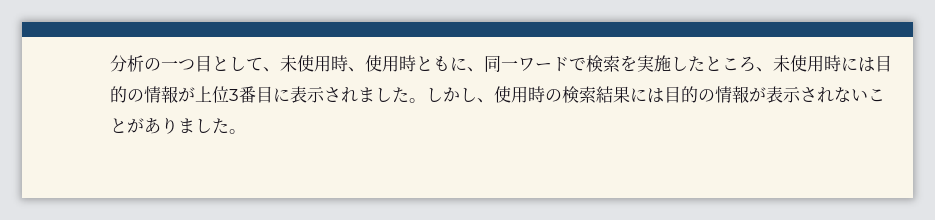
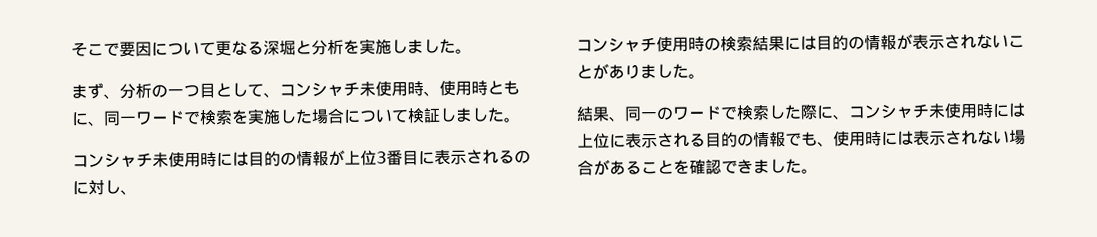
- 分析の一つ目として、未使用時、使用時ともに、同一ワードで検索を実施したところ、未使用時には目的の情報が上位3番目に表示されました。しかし、使用時の検索結果には目的の情報が表示されないことがありました。
+ そこで要因について更なる深堀と分析を実施しました。
+ まず、分析の一つ目として、コンシャチ未使用時、使用時ともに、同一ワードで検索を実施した場合について検証しました。
+ コンシャチ未使用時には目的の情報が上位3番目に表示されるのに対し、
+ コンシャチ使用時の検索結果には目的の情報が表示されないことがありました。
+ 結果、同一のワードで検索した際に、コンシャチ未使用時には上位に表示される目的の情報でも、使用時には表示されない場合があることを確認できました。

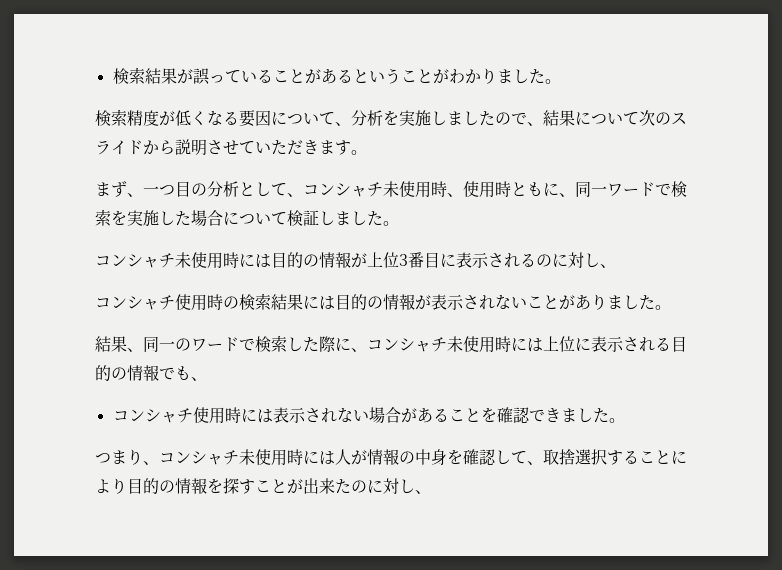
- そこで要因について更なる深堀と分析を実施しました。
+ 検索結果が誤っていることがあるということがわかりました。
+ 検索精度が低くなる要因について、分析を実施しましたので、結果について次のスライドから説明させていただきます。
- まず、分析の一つ目として、コンシャチ未使用時、使用時ともに、同一ワードで検索を実施した場合について検証しました。
+ まず、一つ目の分析として、コンシャチ未使用時、使用時ともに、同一ワードで検索を実施した場合について検証しました。
- 結果、同一のワードで検索した際に、コンシャチ未使用時には上位に表示される目的の情報でも、使用時には表示されない場合があることを確認できました。
+ 結果、同一のワードで検索した際に、コンシャチ未使用時には上位に表示される目的の情報でも、
+ コンシャチ使用時には表示されない場合があることを確認できました。
+ つまり、コンシャチ未使用時には人が情報の中身を確認して、取捨選択することにより目的の情報を探すことが出来たのに対し、

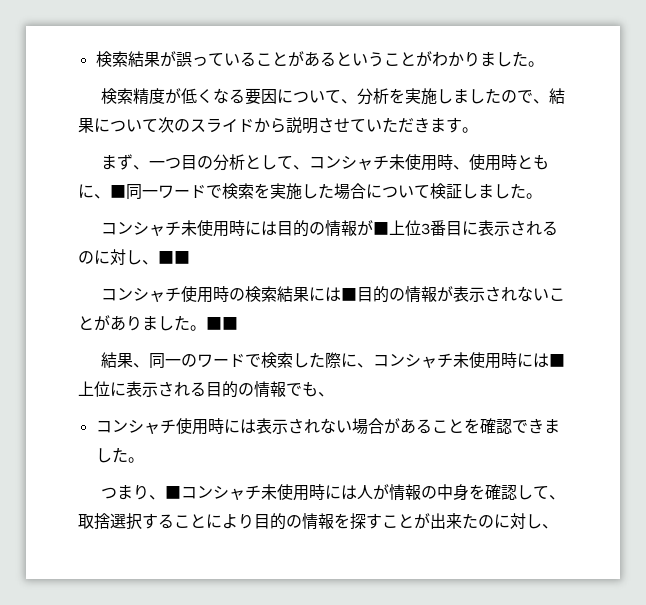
- まず、一つ目の分析として、コンシャチ未使用時、使用時ともに、同一ワードで検索を実施した場合について検証しました。
+ まず、一つ目の分析として、コンシャチ未使用時、使用時ともに、■同一ワードで検索を実施した場合について検証しました。
- コンシャチ未使用時には目的の情報が上位3番目に表示されるのに対し、
+ コンシャチ未使用時には目的の情報が■上位3番目に表示されるのに対し、■■
- コンシャチ使用時の検索結果には目的の情報が表示されないことがありました。
+ コンシャチ使用時の検索結果には■目的の情報が表示されないことがありました。■■
- 結果、同一のワードで検索した際に、コンシャチ未使用時には上位に表示される目的の情報でも、
+ 結果、同一のワードで検索した際に、コンシャチ未使用時には■上位に表示される目的の情報でも、
- つまり、コンシャチ未使用時には人が情報の中身を確認して、取捨選択することにより目的の情報を探すことが出来たのに対し、
+ つまり、■コンシャチ未使用時には人が情報の中身を確認して、取捨選択することにより目的の情報を探すことが出来たのに対し、

